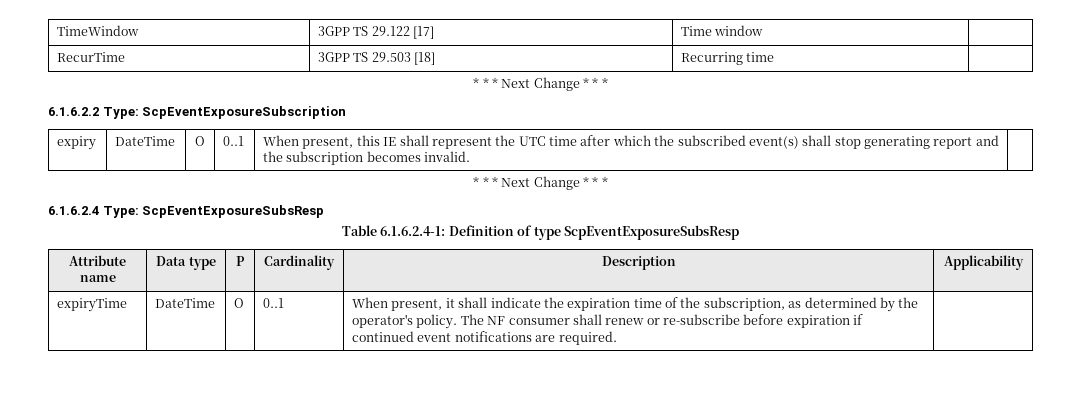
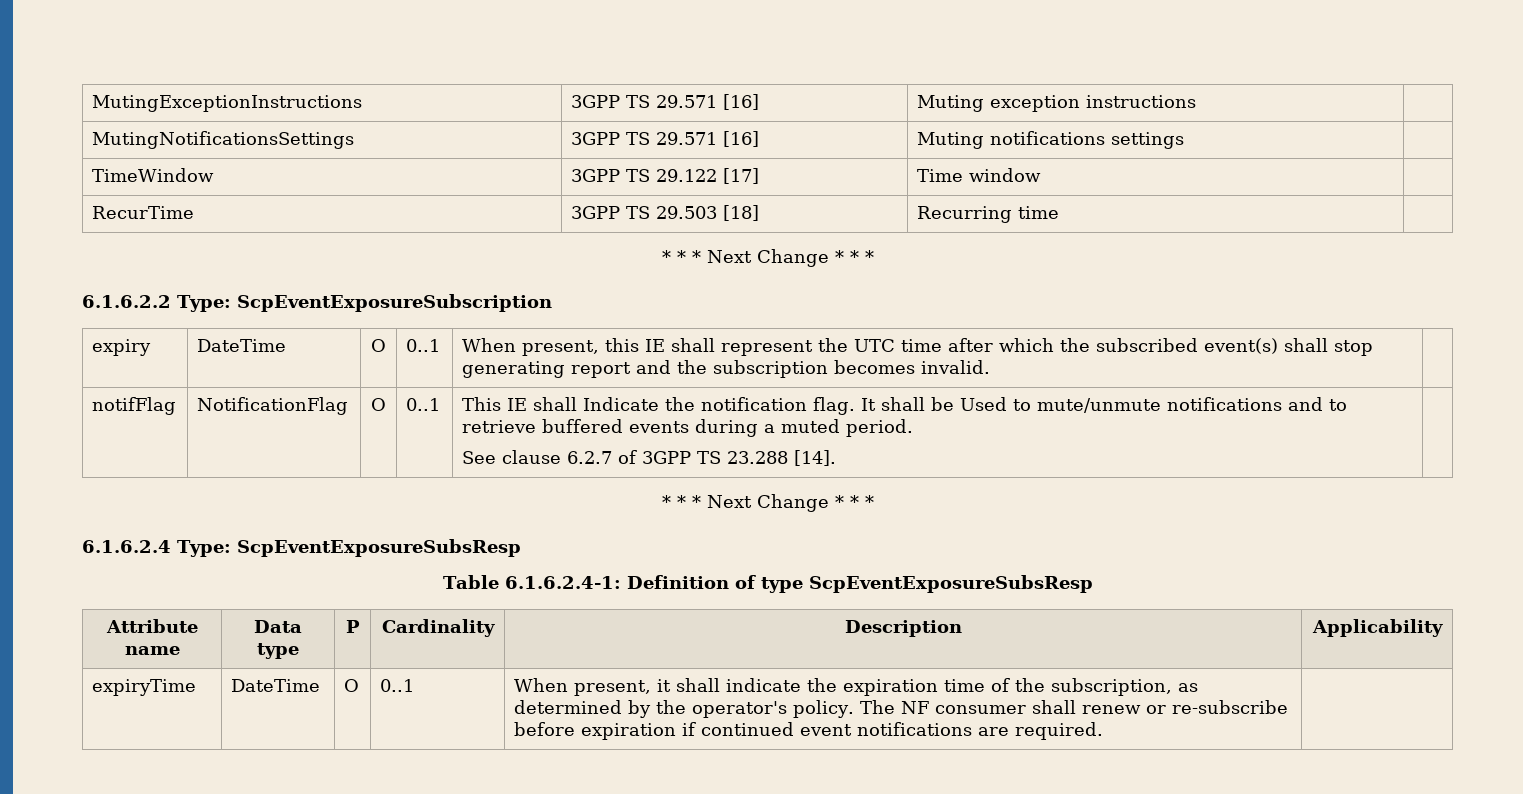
+ MutingExceptionInstructions | 3GPP TS 29.571 [16] | Muting exception instructions |
+ MutingNotificationsSettings | 3GPP TS 29.571 [16] | Muting notifications settings |
+ notifFlag | NotificationFlag | O | 0..1 | This IE shall Indicate the notification flag. It shall be Used to mute/unmute notifications and to retrieve buffered events during a muted period.
+ See clause 6.2.7 of 3GPP TS 23.288 [14]. |

